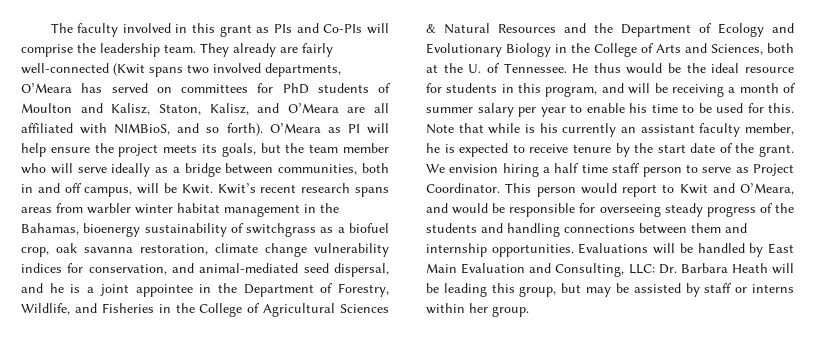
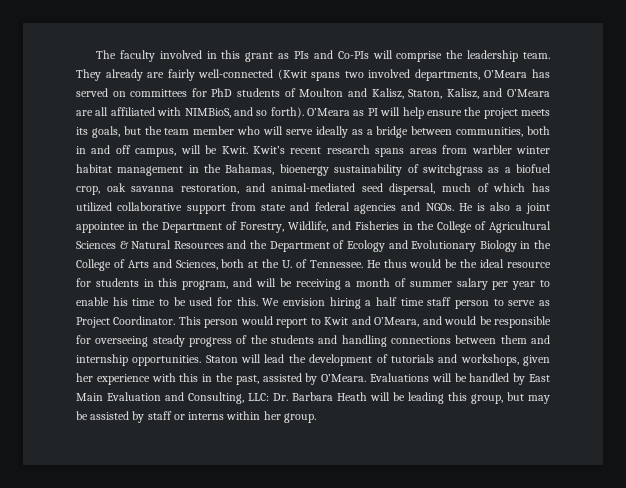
- Kwit’s recent research spans areas from warbler winter habitat management in the Bahamas, bioenergy sustainability of switchgrass as a biofuel crop, oak savanna restoration, climate change vulnerability indices for conservation, and animal-mediated seed dispersal, and he is a joint appointee in the Department of Forestry, Wildlife, and Fisheries in the College of Agricultural Sciences & Natural Resources and the Department of Ecology and Evolutionary Biology in the College of Arts and Sciences, both at the U. of Tennessee.
+ Kwit’s recent research spans areas from warbler winter habitat management in the Bahamas, bioenergy sustainability of switchgrass as a biofuel crop, oak savanna restoration, and animal-mediated seed dispersal, much of which has utilized collaborative support from state and federal agencies and NGOs. He is also a joint appointee in the Department of Forestry, Wildlife, and Fisheries in the College of Agricultural Sciences & Natural Resources and the Department of Ecology and Evolutionary Biology in the College of Arts and Sciences, both at the U. of Tennessee.
- Note that while is his currently an assistant faculty member, he is expected to receive tenure by the start date of the grant.
+ Staton will lead the development of tutorials and workshops, given her experience with this in the past, assisted by O’Meara.

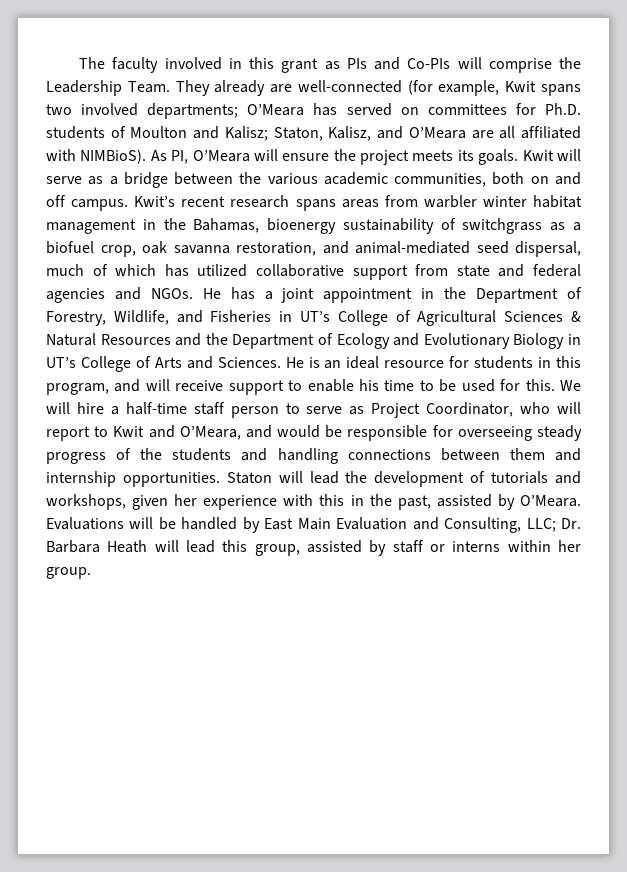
- The faculty involved in this grant as PIs and Co-PIs will comprise the leadership team.
+ The faculty involved in this grant as PIs and Co-PIs will comprise the Leadership Team.
- They already are fairly well-connected (Kwit spans two involved departments, O’Meara has served on committees for PhD students of Moulton and Kalisz, Staton, Kalisz, and O’Meara are all affiliated with NIMBioS, and so forth). O’Meara as PI will help ensure the project meets its goals, but the team member who will serve ideally as a bridge between communities, both in and off campus, will be Kwit.
+ They already are well-connected (for example, Kwit spans two involved departments; O’Meara has served on committees for Ph.D. students of Moulton and Kalisz; Staton, Kalisz, and O’Meara are all affiliated with NIMBioS). As PI, O’Meara will ensure the project meets its goals. Kwit will serve as a bridge between the various academic communities, both on and off campus.
- He is also a joint appointee in the Department of Forestry, Wildlife, and Fisheries in the College of Agricultural Sciences & Natural Resources and the Department of Ecology and Evolutionary Biology in the College of Arts and Sciences, both at the U. of Tennessee. He thus would be the ideal resource for students in this program, and will be receiving a month of summer salary per year to enable his time to be used for this.
+ He has a joint appointment in the Department of Forestry, Wildlife, and Fisheries in UT’s College of Agricultural Sciences & Natural Resources and the Department of Ecology and Evolutionary Biology in UT’s College of Arts and Sciences. He is an ideal resource for students in this program, and will receive support to enable his time to be used for this.
- We envision hiring a half time staff person to serve as Project Coordinator. This person would report to Kwit and O’Meara, and would be responsible for overseeing steady progress of the students and handling connections between them and internship opportunities.
+ We will hire a half-time staff person to serve as Project Coordinator, who will report to Kwit and O’Meara, and would be responsible for overseeing steady progress of the students and handling connections between them and internship opportunities.
- Evaluations will be handled by East Main Evaluation and Consulting, LLC: Dr. Barbara Heath will be leading this group, but may be assisted by staff or interns within her group.
+ Evaluations will be handled by East Main Evaluation and Consulting, LLC; Dr. Barbara Heath will lead this group, assisted by staff or interns within her group.

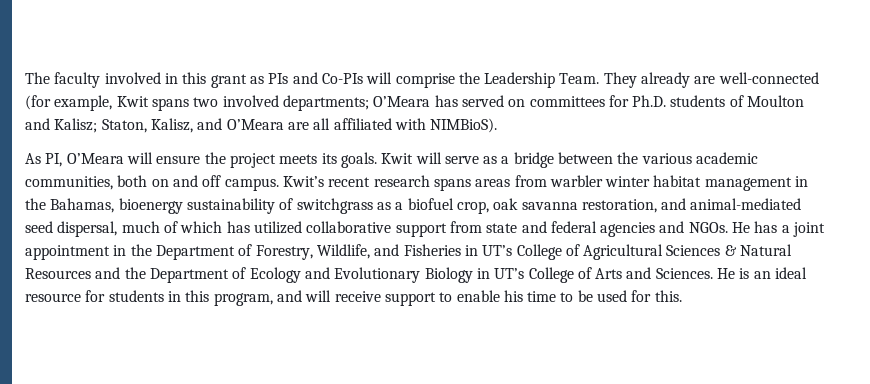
- They already are well-connected (for example, Kwit spans two involved departments; O’Meara has served on committees for Ph.D. students of Moulton and Kalisz; Staton, Kalisz, and O’Meara are all affiliated with NIMBioS). As PI, O’Meara will ensure the project meets its goals.
+ They already are well-connected (for example, Kwit spans two involved departments; O’Meara has served on committees for Ph.D. students of Moulton and Kalisz; Staton, Kalisz, and O’Meara are all affiliated with NIMBioS).
+ As PI, O’Meara will ensure the project meets its goals.
- We will hire a half-time staff person to serve as Project Coordinator, who will report to Kwit and O’Meara, and would be responsible for overseeing steady progress of the students and handling connections between them and internship opportunities. Staton will lead the development of tutorials and workshops, given her experience with this in the past, assisted by O’Meara. Evaluations will be handled by East Main Evaluation and Consulting, LLC; Dr. Barbara Heath will lead this group, assisted by staff or interns within her group.

